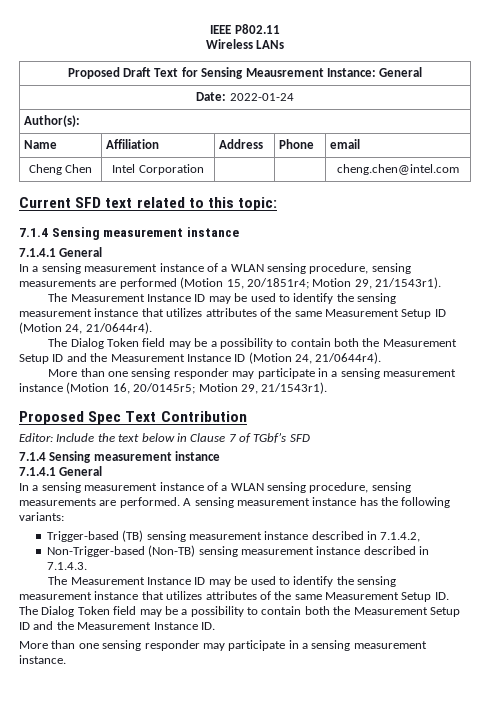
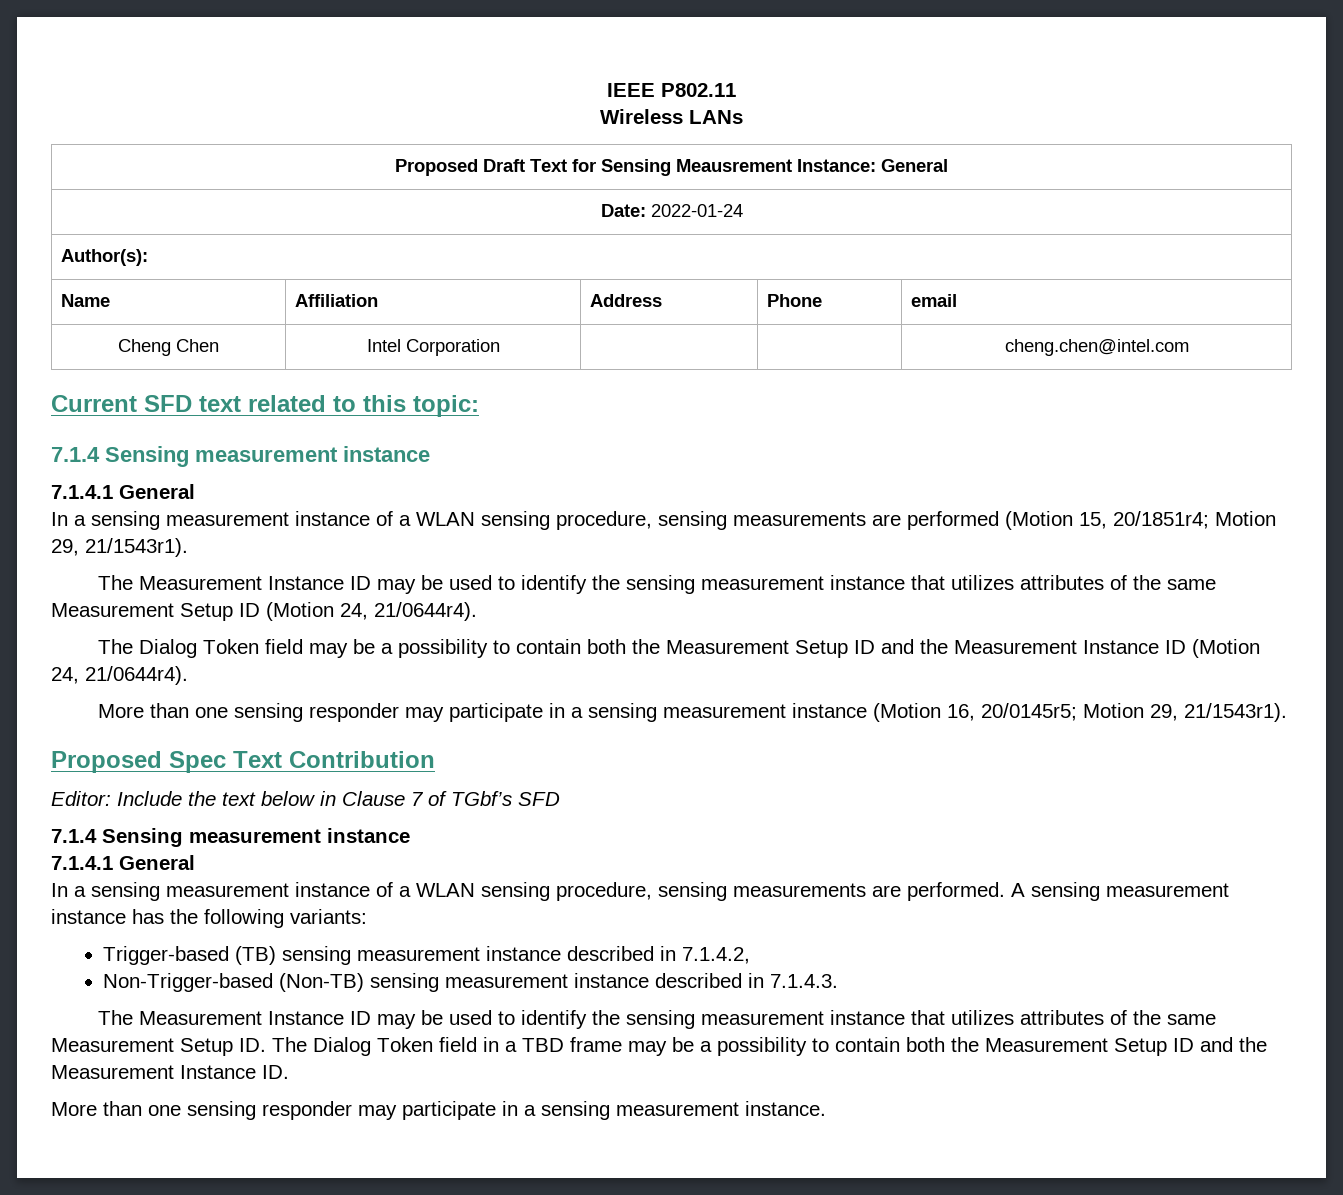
- The Measurement Instance ID may be used to identify the sensing measurement instance that utilizes attributes of the same Measurement Setup ID. The Dialog Token field may be a possibility to contain both the Measurement Setup ID and the Measurement Instance ID.
+ The Measurement Instance ID may be used to identify the sensing measurement instance that utilizes attributes of the same Measurement Setup ID. The Dialog Token field in a TBD frame may be a possibility to contain both the Measurement Setup ID and the Measurement Instance ID.

